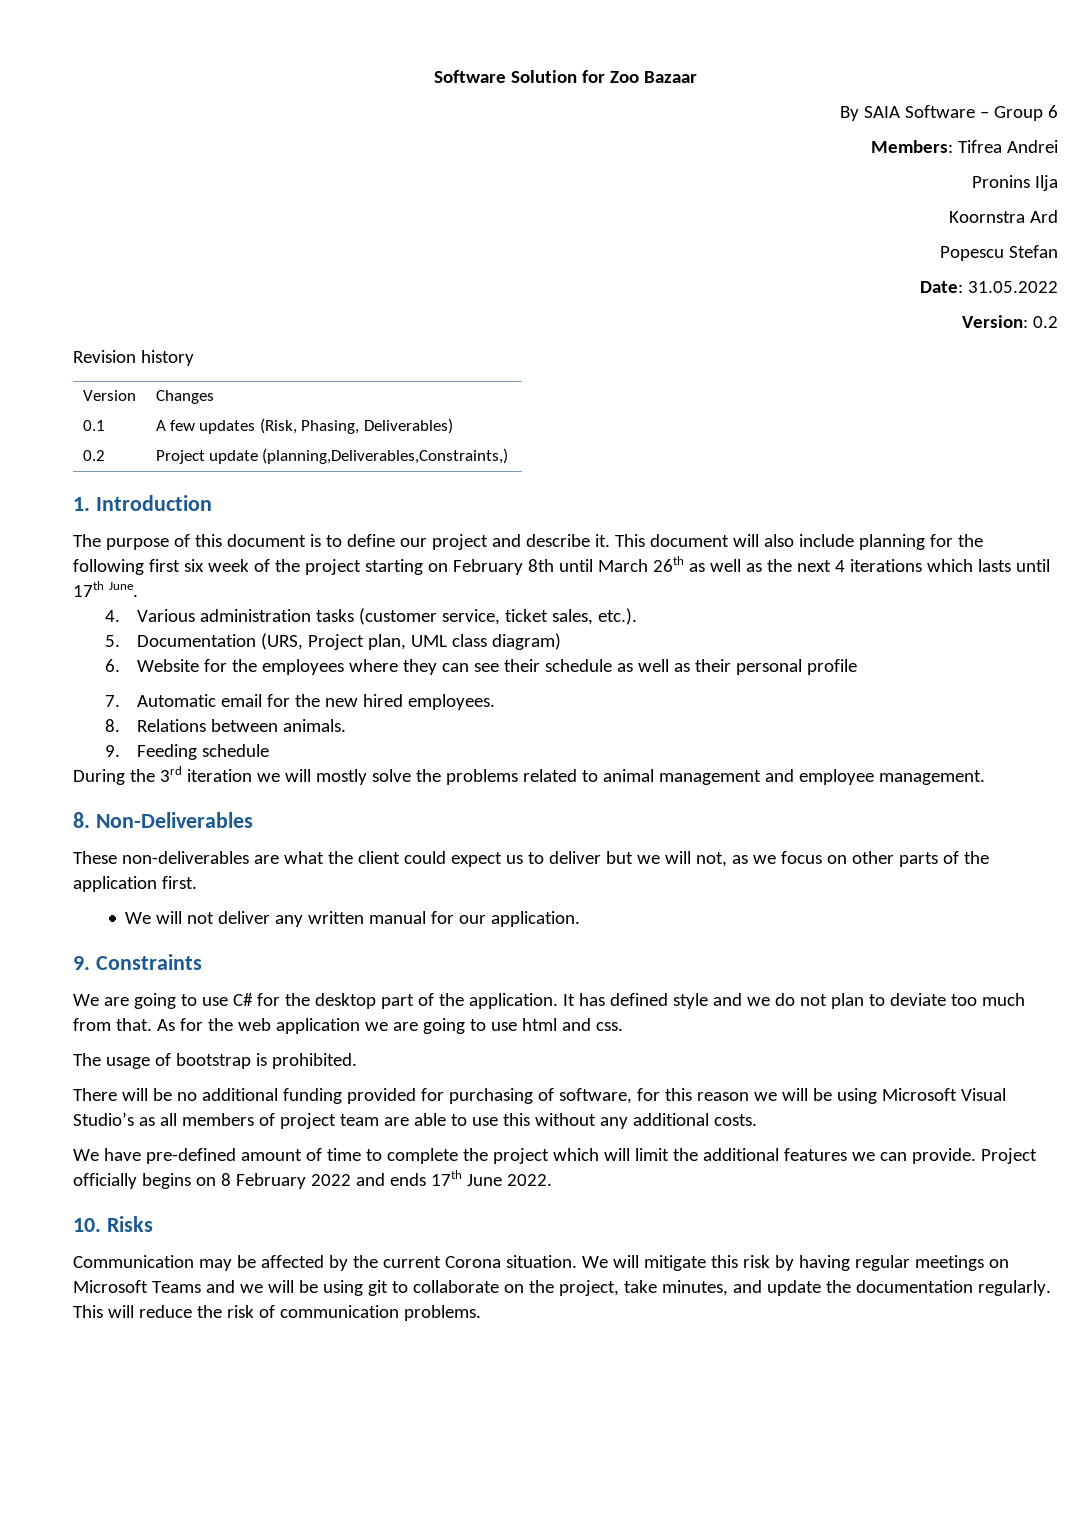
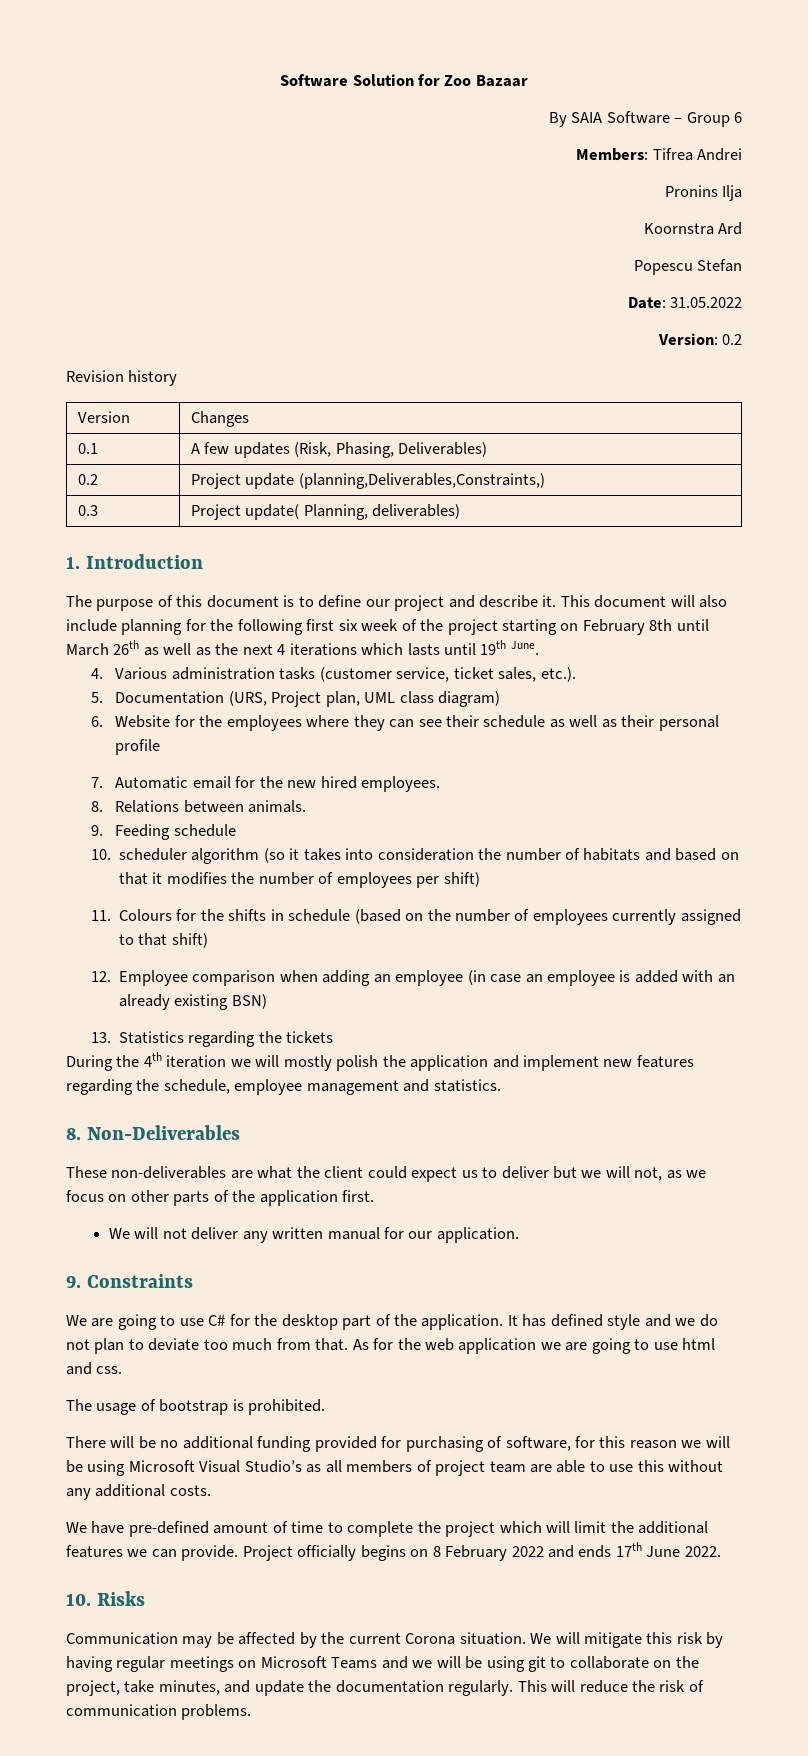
+ 0.3 | Project update( Planning, deliverables)
- This document will also include planning for the following first six week of the project starting on February 8th until March 26th as well as the next 4 iterations which lasts until 17th June.
+ This document will also include planning for the following first six week of the project starting on February 8th until March 26th as well as the next 4 iterations which lasts until 19th June.
+ 10. scheduler algorithm (so it takes into consideration the number of habitats and based on that it modifies the number of employees per shift)
+ 11. Colours for the shifts in schedule (based on the number of employees currently assigned to that shift)
+ 12. Employee comparison when adding an employee (in case an employee is added with an already existing BSN)
+ 13. Statistics regarding the tickets
- During the 3rd iteration we will mostly solve the problems related to animal management and employee management.
+ During the 4th iteration we will mostly polish the application and implement new features regarding the schedule, employee management and statistics.

